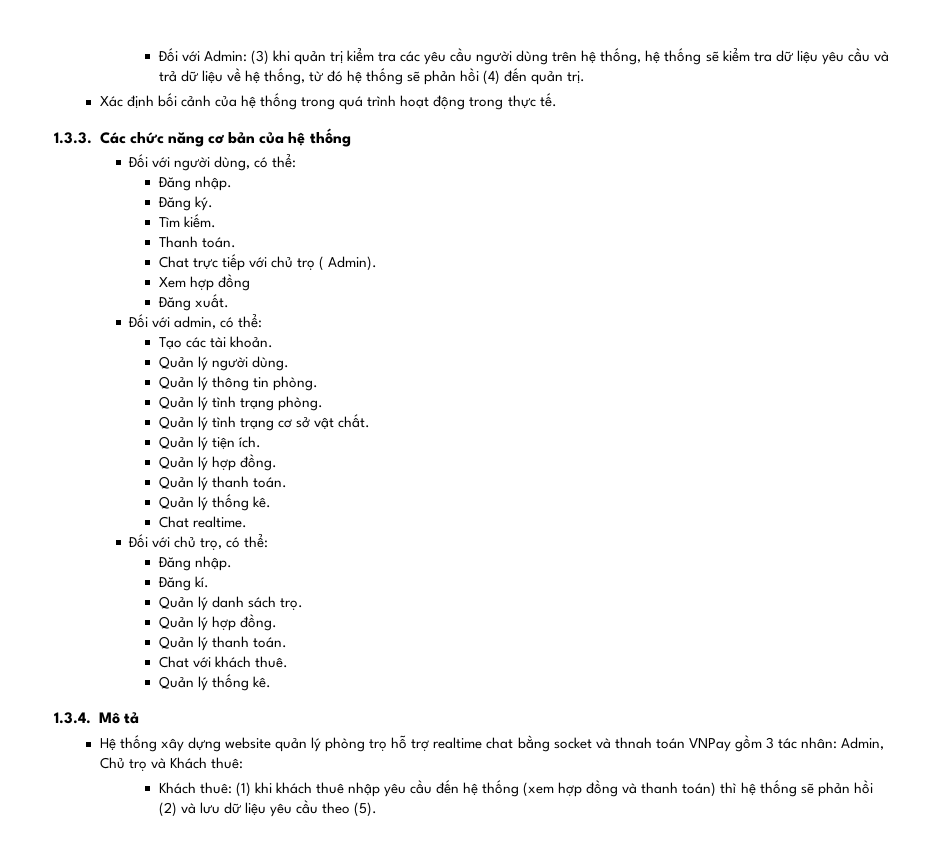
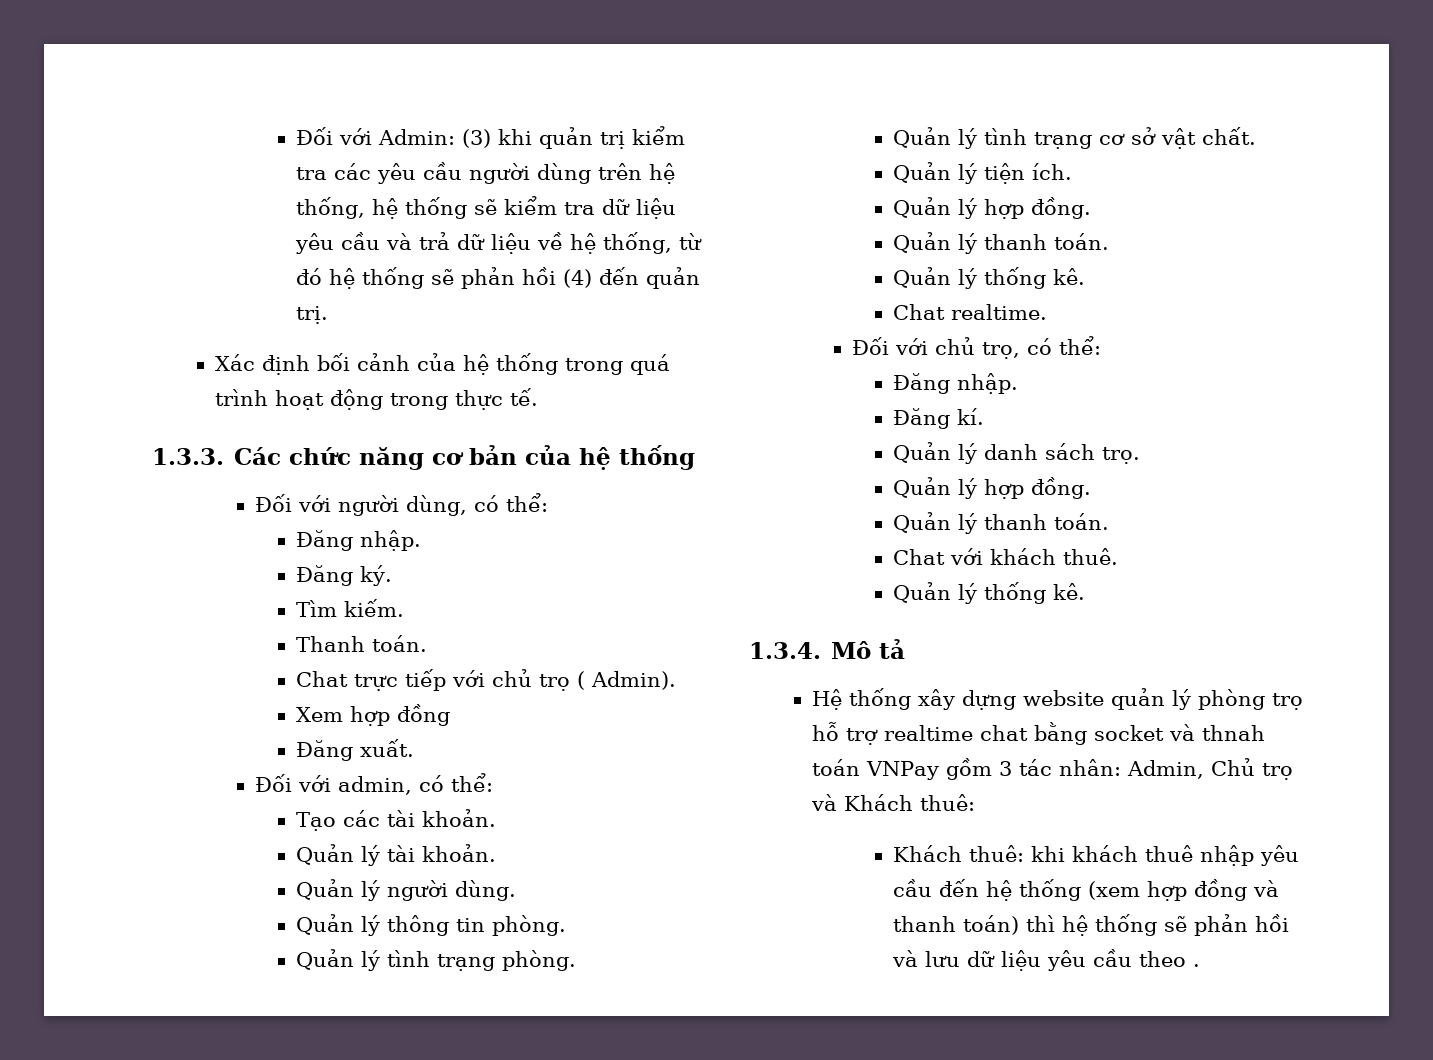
+ Quản lý tài khoản.
- Khách thuê: (1) khi khách thuê nhập yêu cầu đến hệ thống (xem hợp đồng và thanh toán) thì hệ thống sẽ phản hồi (2) và lưu dữ liệu yêu cầu theo (5).
+ Khách thuê: khi khách thuê nhập yêu cầu đến hệ thống (xem hợp đồng và thanh toán) thì hệ thống sẽ phản hồi và lưu dữ liệu yêu cầu theo .

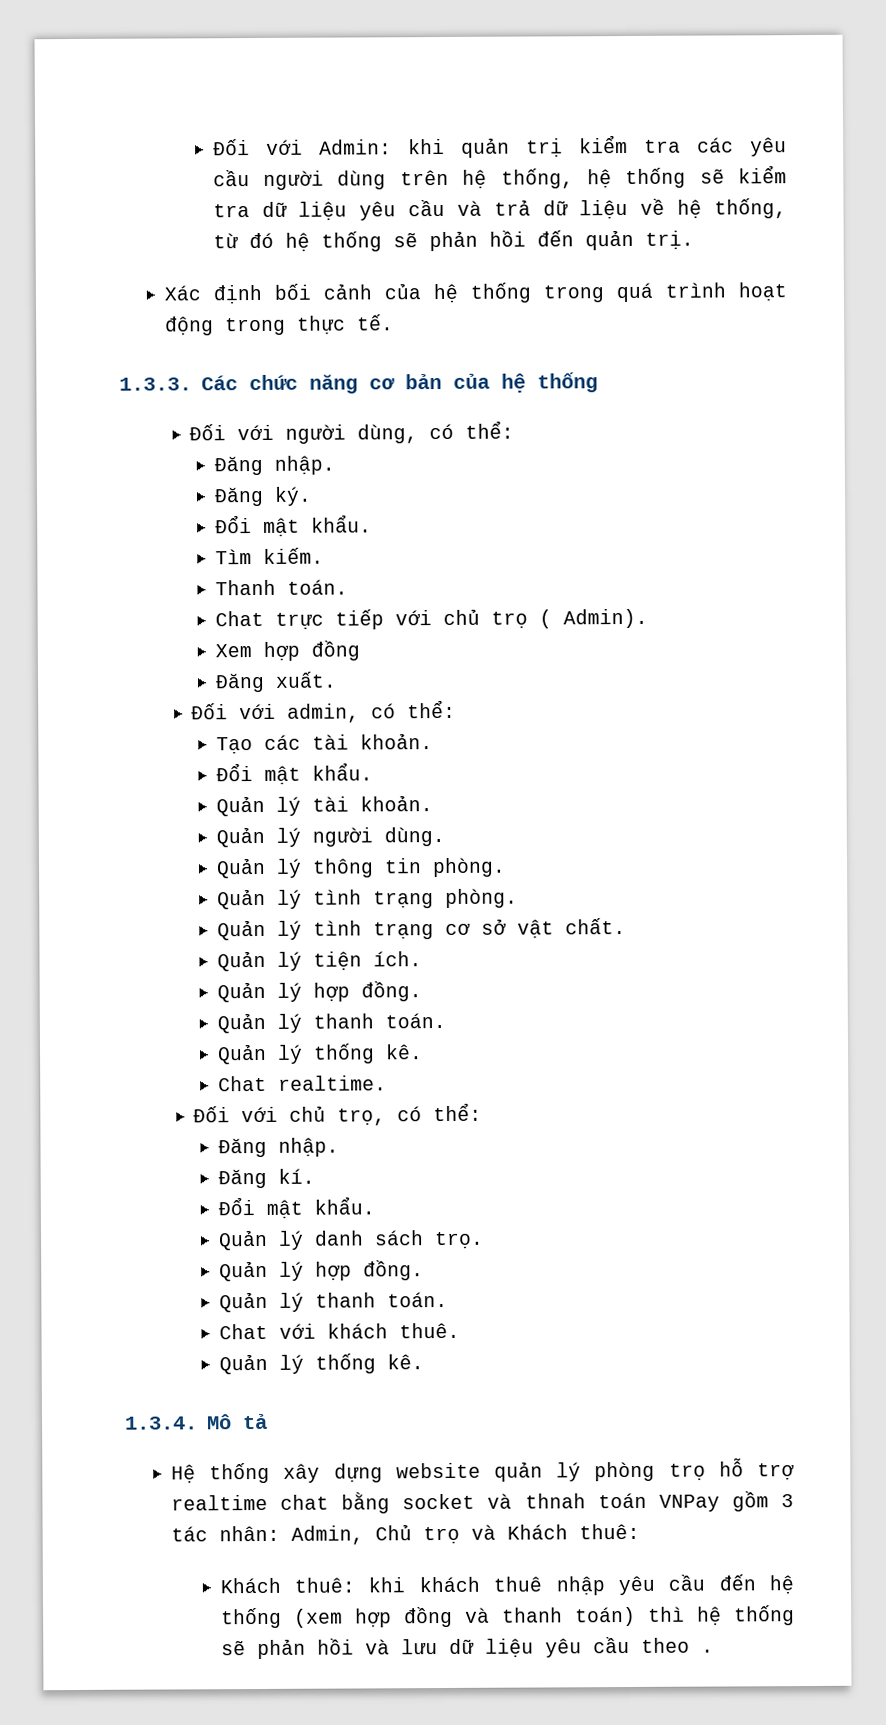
- Đối với Admin: (3) khi quản trị kiểm tra các yêu cầu người dùng trên hệ thống, hệ thống sẽ kiểm tra dữ liệu yêu cầu và trả dữ liệu về hệ thống, từ đó hệ thống sẽ phản hồi (4) đến quản trị.
+ Đối với Admin: khi quản trị kiểm tra các yêu cầu người dùng trên hệ thống, hệ thống sẽ kiểm tra dữ liệu yêu cầu và trả dữ liệu về hệ thống, từ đó hệ thống sẽ phản hồi đến quản trị.
  Đăng ký.
+ Đổi mật khẩu.
  Tạo các tài khoản.
+ Đổi mật khẩu.
  Đăng kí.
+ Đổi mật khẩu.

